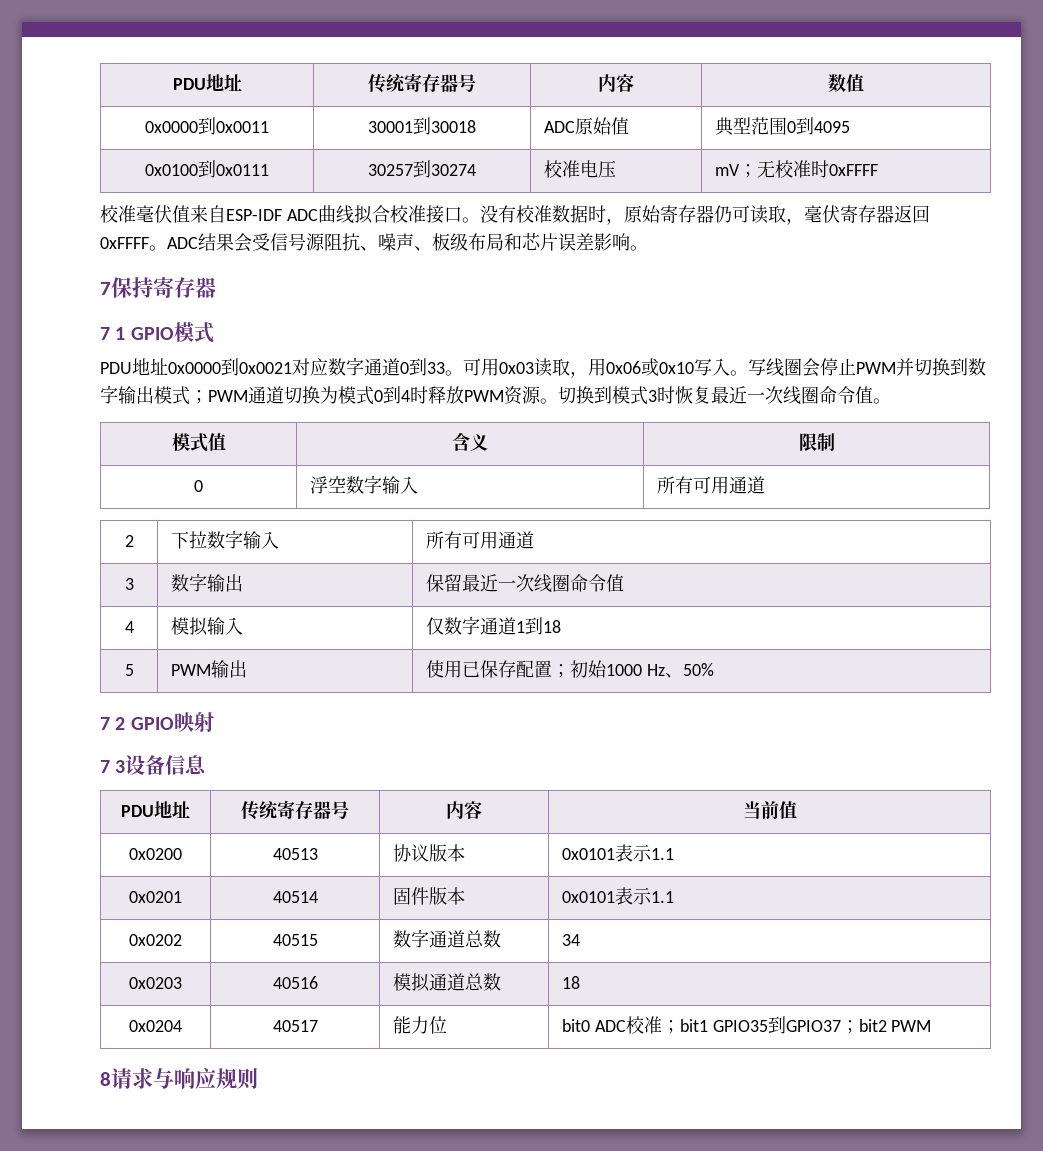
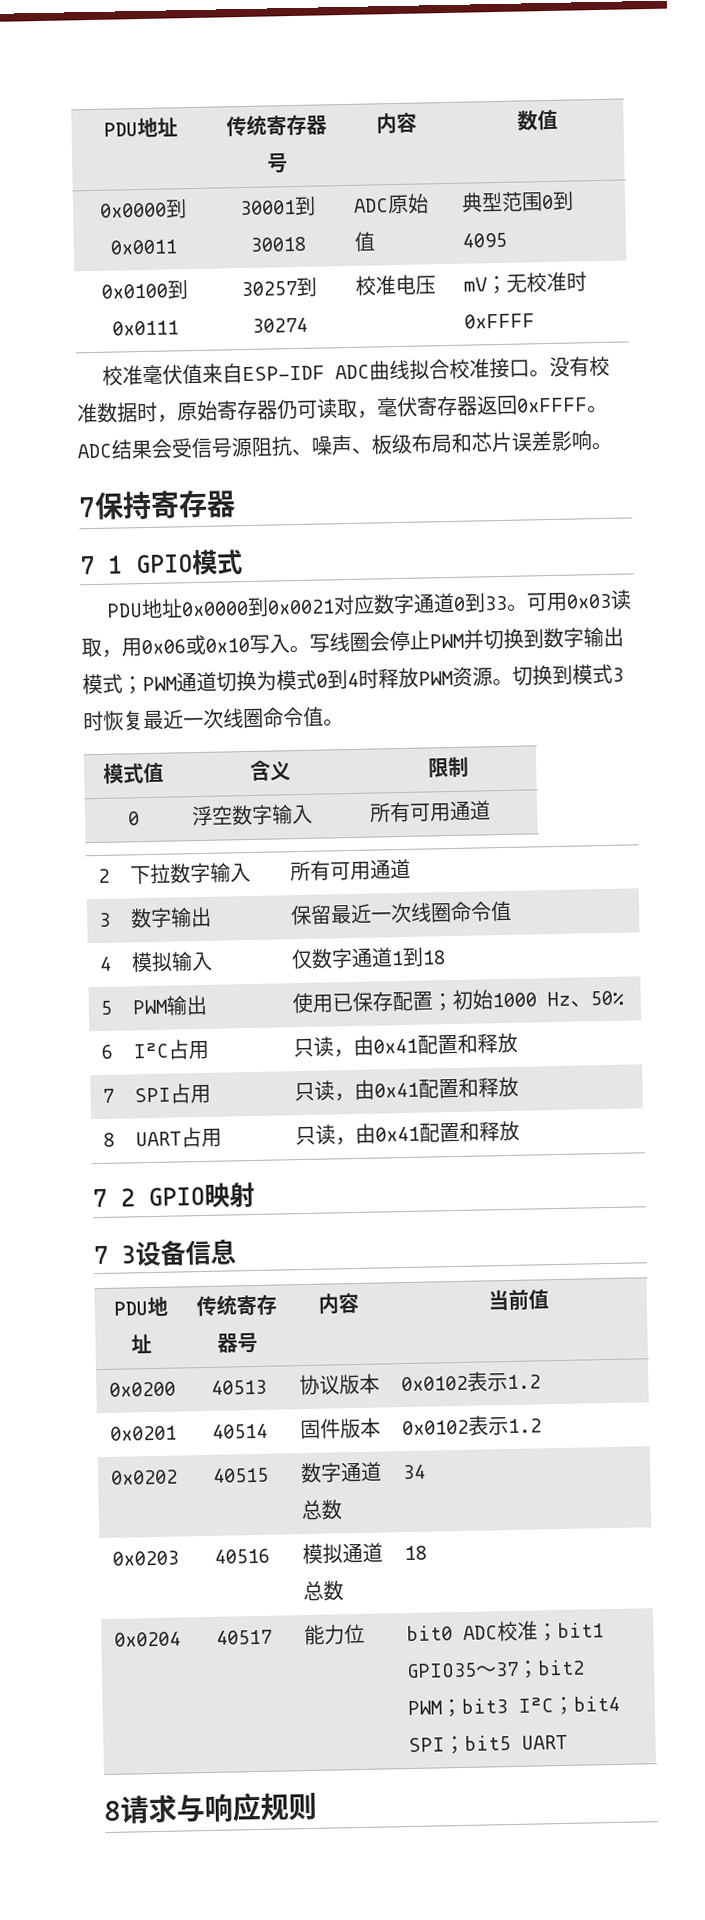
+ 6 | I²C占用 | 只读，由0x41配置和释放
+ 7 | SPI占用 | 只读，由0x41配置和释放
+ 8 | UART占用 | 只读，由0x41配置和释放
- 0x0200 | 40513 | 协议版本 | 0x0101表示1.1
+ 0x0200 | 40513 | 协议版本 | 0x0102表示1.2
- 0x0201 | 40514 | 固件版本 | 0x0101表示1.1
+ 0x0201 | 40514 | 固件版本 | 0x0102表示1.2
- 0x0204 | 40517 | 能力位 | bit0 ADC校准；bit1 GPIO35到GPIO37；bit2 PWM
+ 0x0204 | 40517 | 能力位 | bit0 ADC校准；bit1 GPIO35～37；bit2 PWM；bit3 I²C；bit4 SPI；bit5 UART

